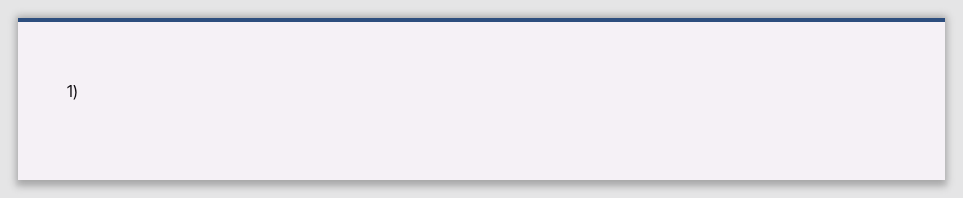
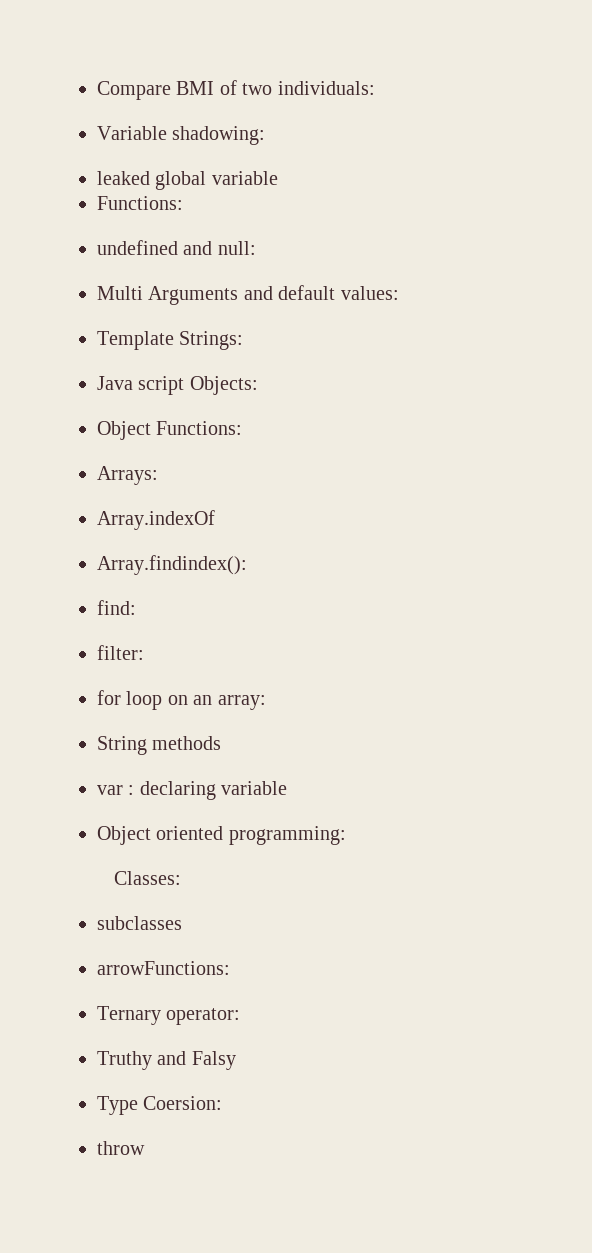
- 1)
+ Compare BMI of two individuals:
+ Variable shadowing:
+ leaked global variable
+ Functions:
+ undefined and null:
+ Multi Arguments and default values:
+ Template Strings:
+ Java script Objects:
+ Object Functions:
+ Arrays:
+ Array.indexOf
+ Array.findindex():
+ find:
+ filter:
+ for loop on an array:
+ String methods
+ var : declaring variable
+ Object oriented programming:
+ Classes:
+ subclasses
+ arrowFunctions:
+ Ternary operator:
+ Truthy and Falsy
+ Type Coersion:
+ throw

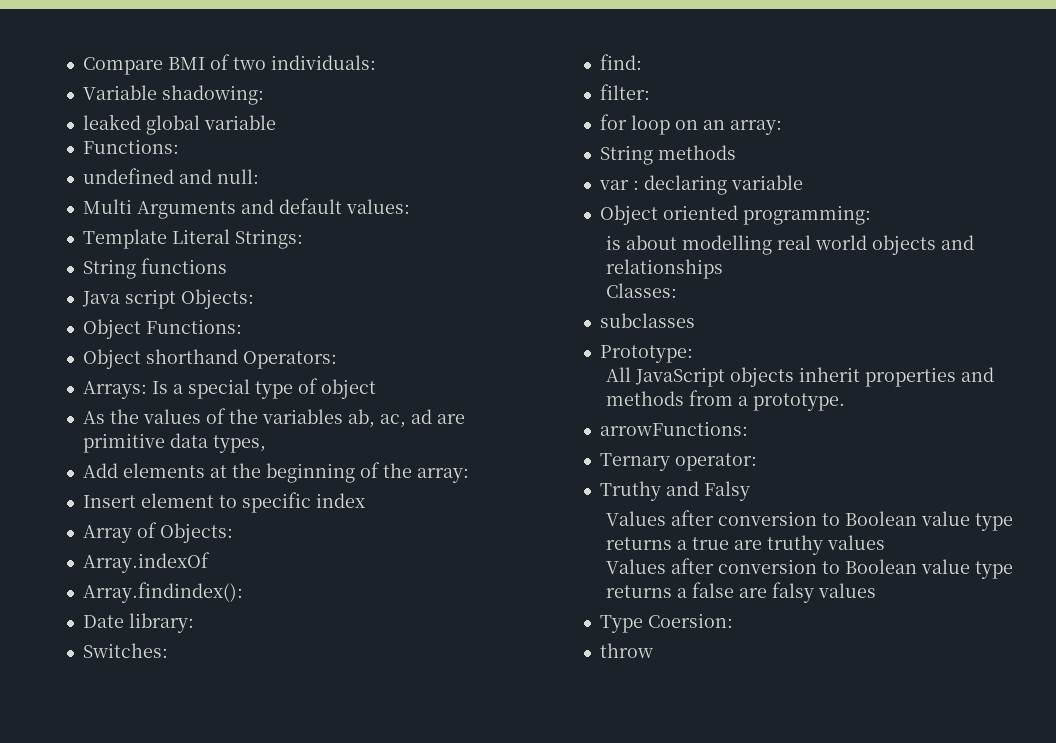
- Template Strings:
+ Template Literal Strings:
+ String functions
- Arrays:
+ Object shorthand Operators:
+ Arrays: Is a special type of object
+ As the values of the variables ab, ac, ad are primitive data types,
+ Add elements at the beginning of the array:
+ Insert element to specific index
+ Array of Objects:
+ Date library:
+ Switches:
+ is about modelling real world objects and relationships
  Classes:
  subclasses
+ Prototype:
+ All JavaScript objects inherit properties and methods from a prototype.
+ Values after conversion to Boolean value type returns a true are truthy values
+ Values after conversion to Boolean value type returns a false are falsy values

